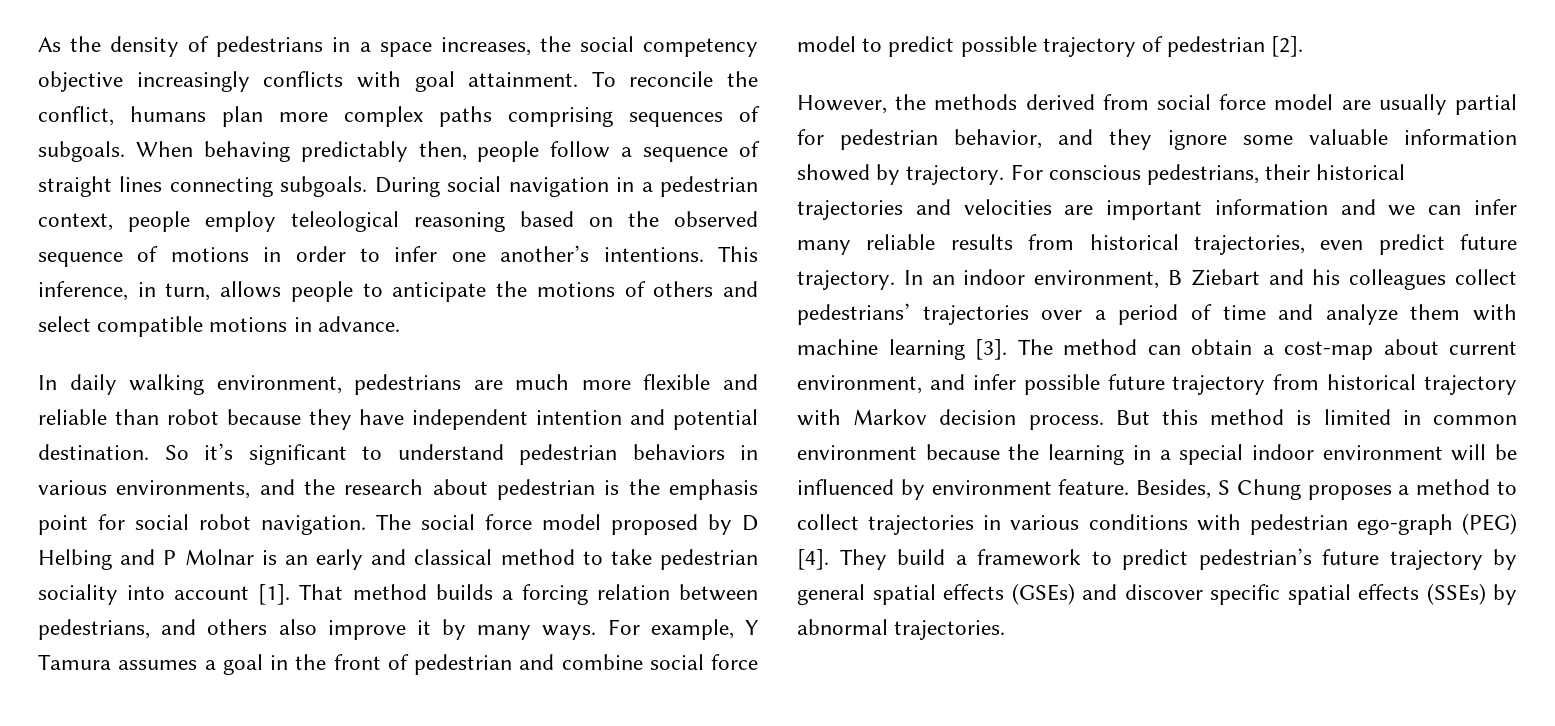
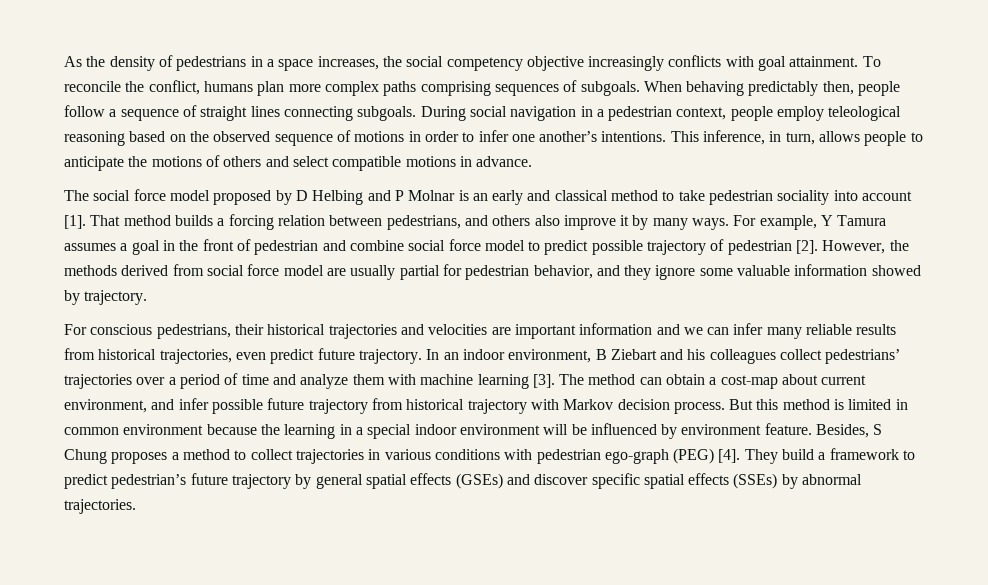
- In daily walking environment, pedestrians are much more flexible and reliable than robot because they have independent intention and potential destination. So it’s significant to understand pedestrian behaviors in various environments, and the research about pedestrian is the emphasis point for social robot navigation.
- For example, Y Tamura assumes a goal in the front of pedestrian and combine social force model to predict possible trajectory of pedestrian [2].
- However, the methods derived from social force model are usually partial for pedestrian behavior, and they ignore some valuable information showed by trajectory. For conscious pedestrians, their historical trajectories and velocities are important information and we can infer many reliable results from historical trajectories, even predict future trajectory.
+ For example, Y Tamura assumes a goal in the front of pedestrian and combine social force model to predict possible trajectory of pedestrian [2]. However, the methods derived from social force model are usually partial for pedestrian behavior, and they ignore some valuable information showed by trajectory.
+ For conscious pedestrians, their historical trajectories and velocities are important information and we can infer many reliable results from historical trajectories, even predict future trajectory.

